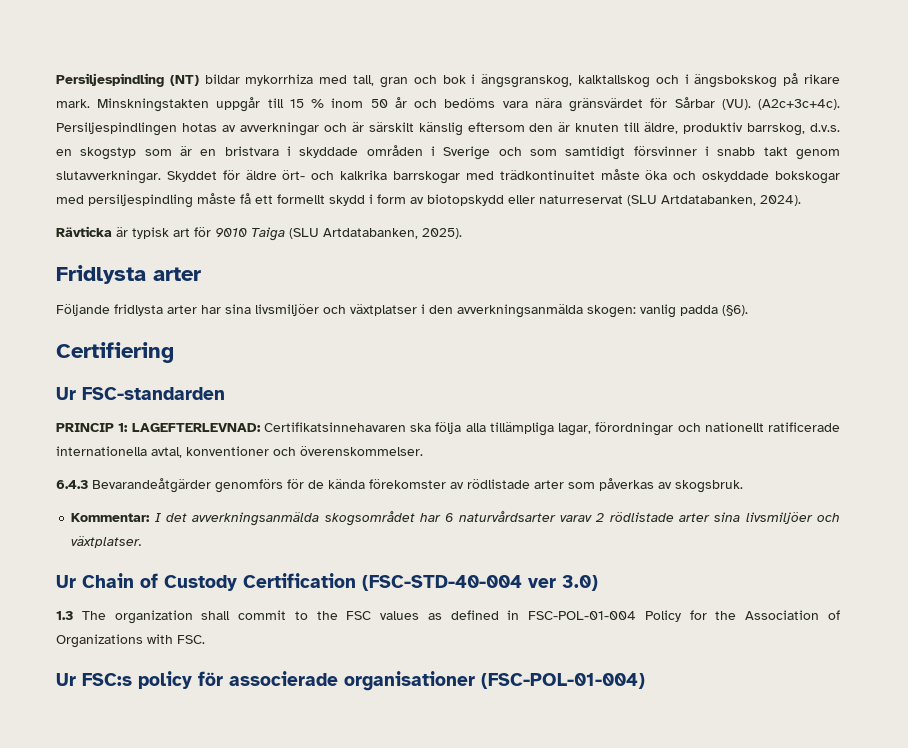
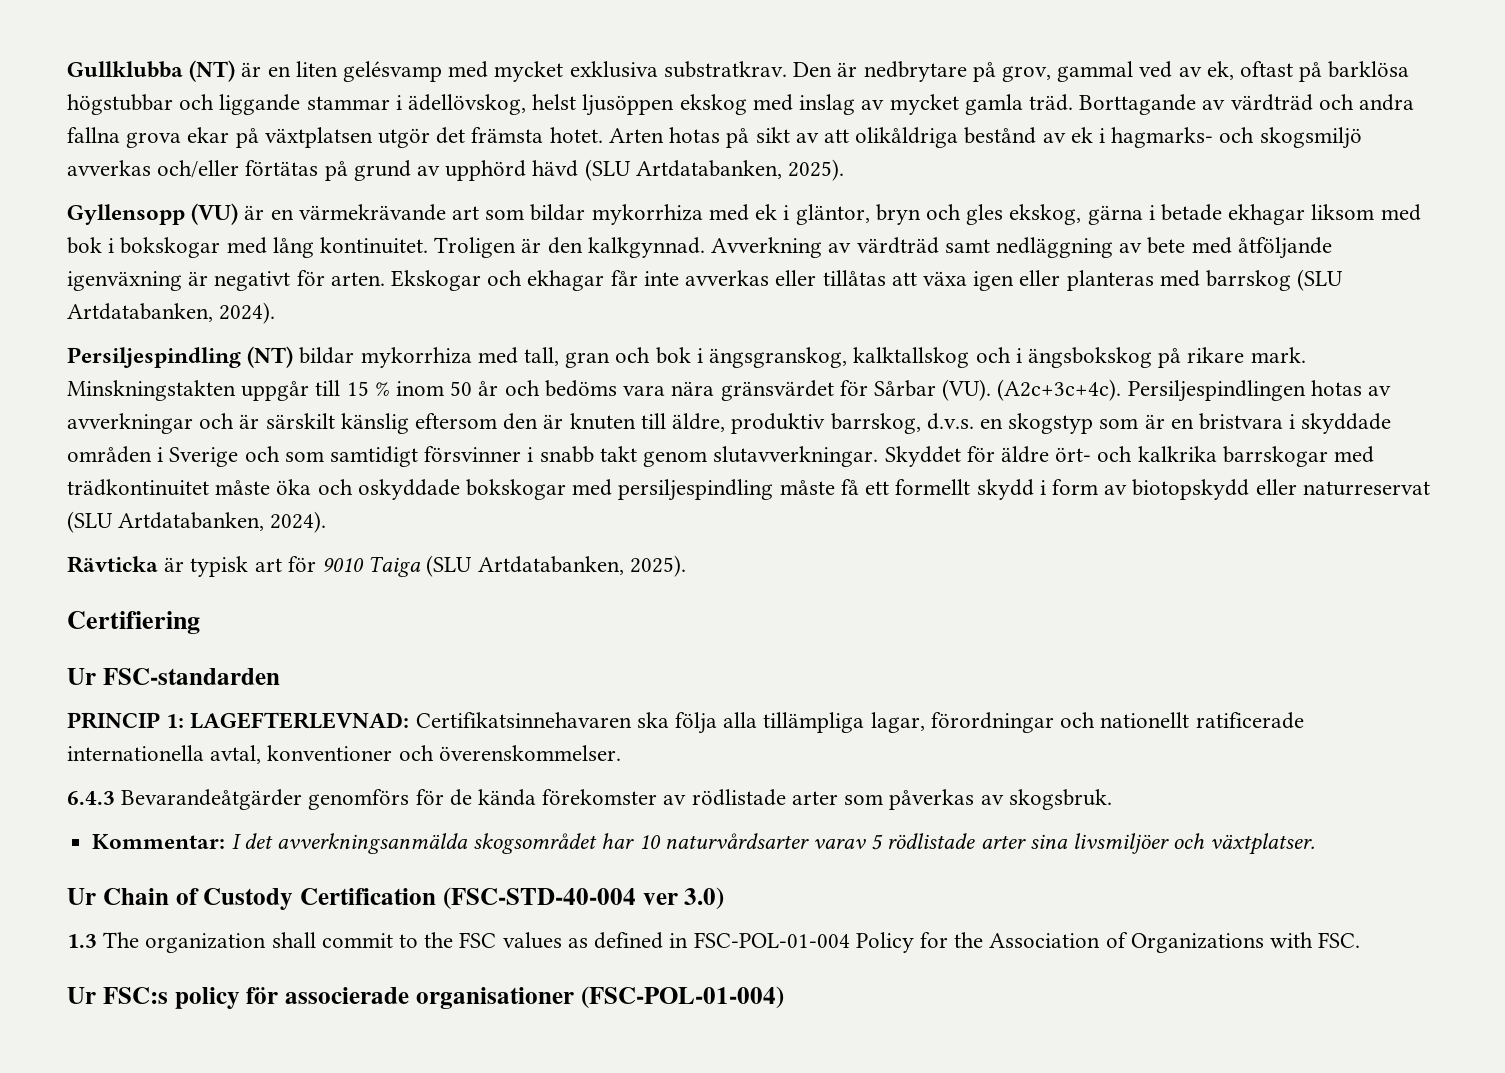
+ Gullklubba (NT) är en liten gelésvamp med mycket exklusiva substratkrav. Den är nedbrytare på grov, gammal ved av ek, oftast på barklösa högstubbar och liggande stammar i ädellövskog, helst ljusöppen ekskog med inslag av mycket gamla träd. Borttagande av värdträd och andra fallna grova ekar på växtplatsen utgör det främsta hotet. Arten hotas på sikt av att olikåldriga bestånd av ek i hagmarks- och skogsmiljö avverkas och/eller förtätas på grund av upphörd hävd (SLU Artdatabanken, 2025).
+ Gyllensopp (VU) är en värmekrävande art som bildar mykorrhiza med ek i gläntor, bryn och gles ekskog, gärna i betade ekhagar liksom med bok i bokskogar med lång kontinuitet. Troligen är den kalkgynnad. Avverkning av värdträd samt nedläggning av bete med åtföljande igenväxning är negativt för arten. Ekskogar och ekhagar får inte avverkas eller tillåtas att växa igen eller planteras med barrskog (SLU Artdatabanken, 2024).
- Fridlysta arter
- Följande fridlysta arter har sina livsmiljöer och växtplatser i den avverkningsanmälda skogen: vanlig padda (§6).
- Kommentar: I det avverkningsanmälda skogsområdet har 6 naturvårdsarter varav 2 rödlistade arter sina livsmiljöer och växtplatser.
+ Kommentar: I det avverkningsanmälda skogsområdet har 10 naturvårdsarter varav 5 rödlistade arter sina livsmiljöer och växtplatser.

